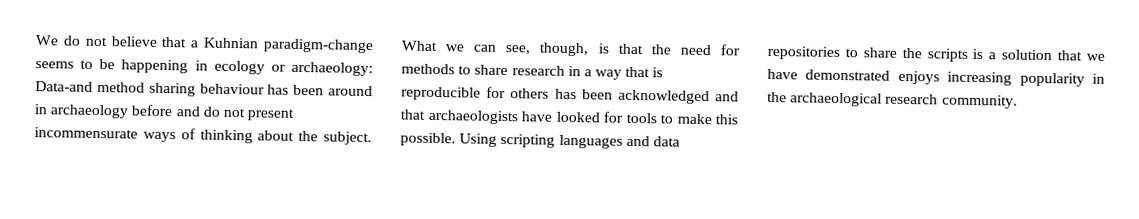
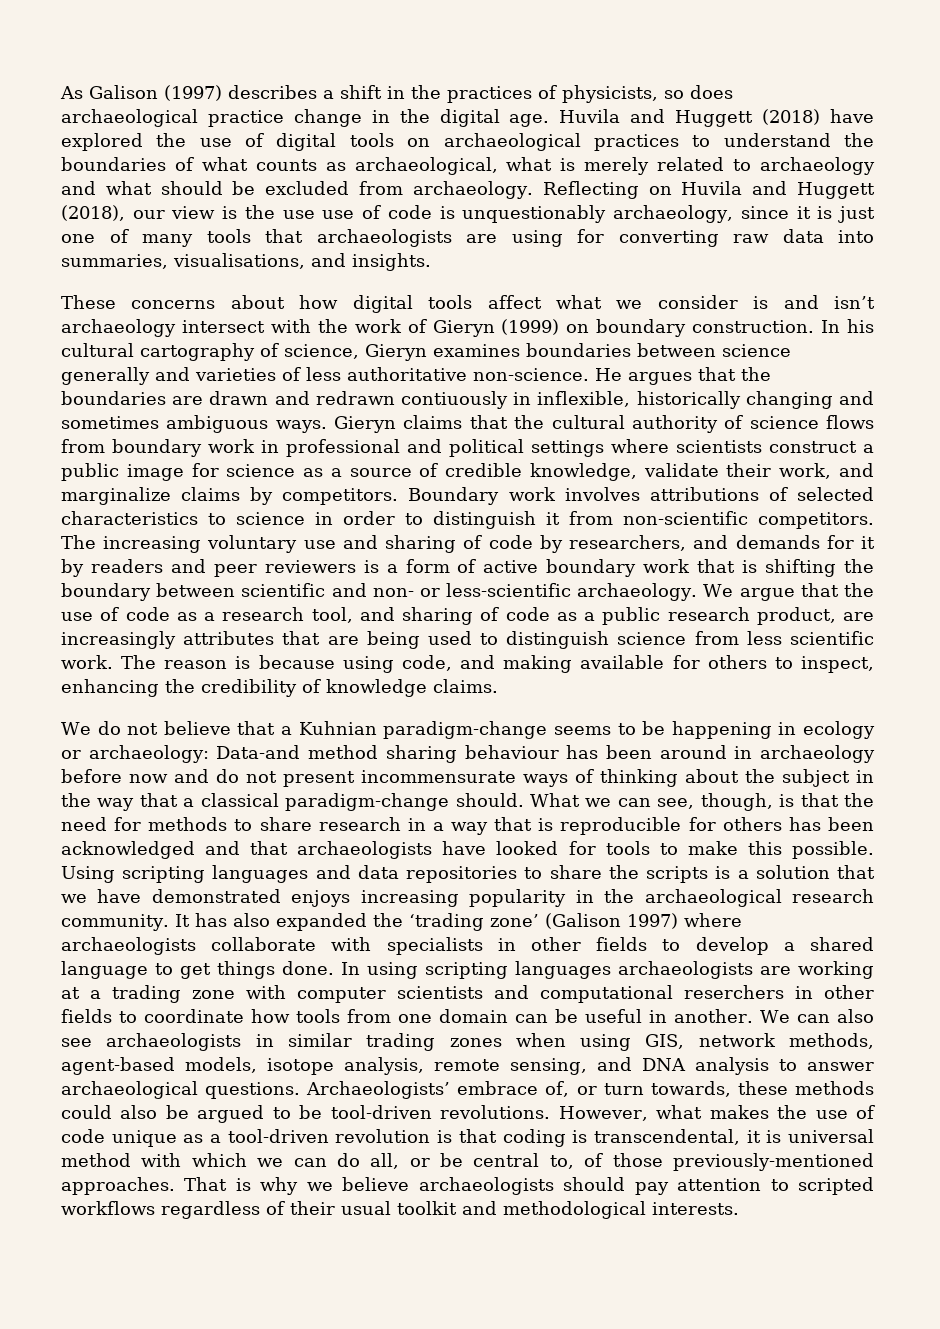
+ As Galison (1997) describes a shift in the practices of physicists, so does archaeological practice change in the digital age. Huvila and Huggett (2018) have explored the use of digital tools on archaeological practices to understand the boundaries of what counts as archaeological, what is merely related to archaeology and what should be excluded from archaeology. Reflecting on Huvila and Huggett (2018), our view is the use use of code is unquestionably archaeology, since it is just one of many tools that archaeologists are using for converting raw data into summaries, visualisations, and insights.
+ These concerns about how digital tools affect what we consider is and isn’t archaeology intersect with the work of Gieryn (1999) on boundary construction. In his cultural cartography of science, Gieryn examines boundaries between science generally and varieties of less authoritative non-science. He argues that the boundaries are drawn and redrawn contiuously in inflexible, historically changing and sometimes ambiguous ways. Gieryn claims that the cultural authority of science flows from boundary work in professional and political settings where scientists construct a public image for science as a source of credible knowledge, validate their work, and marginalize claims by competitors. Boundary work involves attributions of selected characteristics to science in order to distinguish it from non-scientific competitors. The increasing voluntary use and sharing of code by researchers, and demands for it by readers and peer reviewers is a form of active boundary work that is shifting the boundary between scientific and non- or less-scientific archaeology. We argue that the use of code as a research tool, and sharing of code as a public research product, are increasingly attributes that are being used to distinguish science from less scientific work. The reason is because using code, and making available for others to inspect, enhancing the credibility of knowledge claims.
- We do not believe that a Kuhnian paradigm-change seems to be happening in ecology or archaeology: Data-and method sharing behaviour has been around in archaeology before and do not present incommensurate ways of thinking about the subject.
+ We do not believe that a Kuhnian paradigm-change seems to be happening in ecology or archaeology: Data-and method sharing behaviour has been around in archaeology before now and do not present incommensurate ways of thinking about the subject in the way that a classical paradigm-change should.
+ It has also expanded the ‘trading zone’ (Galison 1997) where archaeologists collaborate with specialists in other fields to develop a shared language to get things done. In using scripting languages archaeologists are working at a trading zone with computer scientists and computational reserchers in other fields to coordinate how tools from one domain can be useful in another. We can also see archaeologists in similar trading zones when using GIS, network methods, agent-based models, isotope analysis, remote sensing, and DNA analysis to answer archaeological questions. Archaeologists’ embrace of, or turn towards, these methods could also be argued to be tool-driven revolutions. However, what makes the use of code unique as a tool-driven revolution is that coding is transcendental, it is universal method with which we can do all, or be central to, of those previously-mentioned approaches. That is why we believe archaeologists should pay attention to scripted workflows regardless of their usual toolkit and methodological interests.

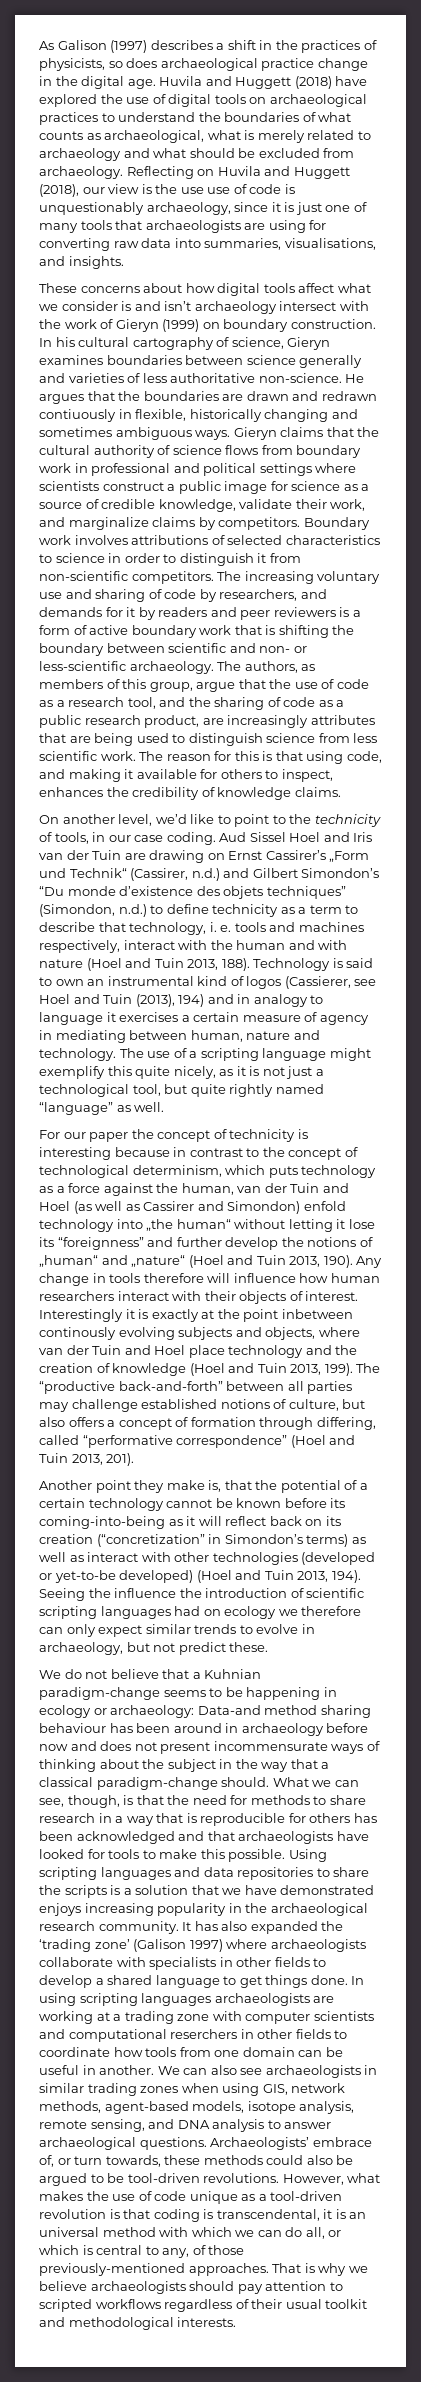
- He argues that the boundaries are drawn and redrawn contiuously in inflexible, historically changing and sometimes ambiguous ways.
+ He argues that the boundaries are drawn and redrawn contiuously in flexible, historically changing and sometimes ambiguous ways.
- We argue that the use of code as a research tool, and sharing of code as a public research product, are increasingly attributes that are being used to distinguish science from less scientific work.
+ The authors, as members of this group, argue that the use of code as a research tool, and the sharing of code as a public research product, are increasingly attributes that are being used to distinguish science from less scientific work.
- The reason is because using code, and making available for others to inspect, enhancing the credibility of knowledge claims.
+ The reason for this is that using code, and making it available for others to inspect, enhances the credibility of knowledge claims.
+ On another level, we’d like to point to the technicity of tools, in our case coding. Aud Sissel Hoel and Iris van der Tuin are drawing on Ernst Cassirer’s „Form und Technik“ (Cassirer, n.d.) and Gilbert Simondon’s “Du monde d’existence des objets techniques” (Simondon, n.d.) to define technicity as a term to describe that technology, i. e. tools and machines respectively, interact with the human and with nature (Hoel and Tuin 2013, 188). Technology is said to own an instrumental kind of logos (Cassierer, see Hoel and Tuin (2013), 194) and in analogy to language it exercises a certain measure of agency in mediating between human, nature and technology. The use of a scripting language might exemplify this quite nicely, as it is not just a technological tool, but quite rightly named “language” as well.
+ For our paper the concept of technicity is interesting because in contrast to the concept of technological determinism, which puts technology as a force against the human, van der Tuin and Hoel (as well as Cassirer and Simondon) enfold technology into „the human“ without letting it lose its “foreignness” and further develop the notions of „human“ and „nature“ (Hoel and Tuin 2013, 190). Any change in tools therefore will influence how human researchers interact with their objects of interest. Interestingly it is exactly at the point inbetween continously evolving subjects and objects, where van der Tuin and Hoel place technology and the creation of knowledge (Hoel and Tuin 2013, 199). The “productive back-and-forth” between all parties may challenge established notions of culture, but also offers a concept of formation through differing, called “performative correspondence” (Hoel and Tuin 2013, 201).
+ Another point they make is, that the potential of a certain technology cannot be known before its coming-into-being as it will reflect back on its creation (“concretization” in Simondon’s terms) as well as interact with other technologies (developed or yet-to-be developed) (Hoel and Tuin 2013, 194). Seeing the influence the introduction of scientific scripting languages had on ecology we therefore can only expect similar trends to evolve in archaeology, but not predict these.
- We do not believe that a Kuhnian paradigm-change seems to be happening in ecology or archaeology: Data-and method sharing behaviour has been around in archaeology before now and do not present incommensurate ways of thinking about the subject in the way that a classical paradigm-change should.
+ We do not believe that a Kuhnian paradigm-change seems to be happening in ecology or archaeology: Data-and method sharing behaviour has been around in archaeology before now and does not present incommensurate ways of thinking about the subject in the way that a classical paradigm-change should.
- However, what makes the use of code unique as a tool-driven revolution is that coding is transcendental, it is universal method with which we can do all, or be central to, of those previously-mentioned approaches.
+ However, what makes the use of code unique as a tool-driven revolution is that coding is transcendental, it is an universal method with which we can do all, or which is central to any, of those previously-mentioned approaches.

